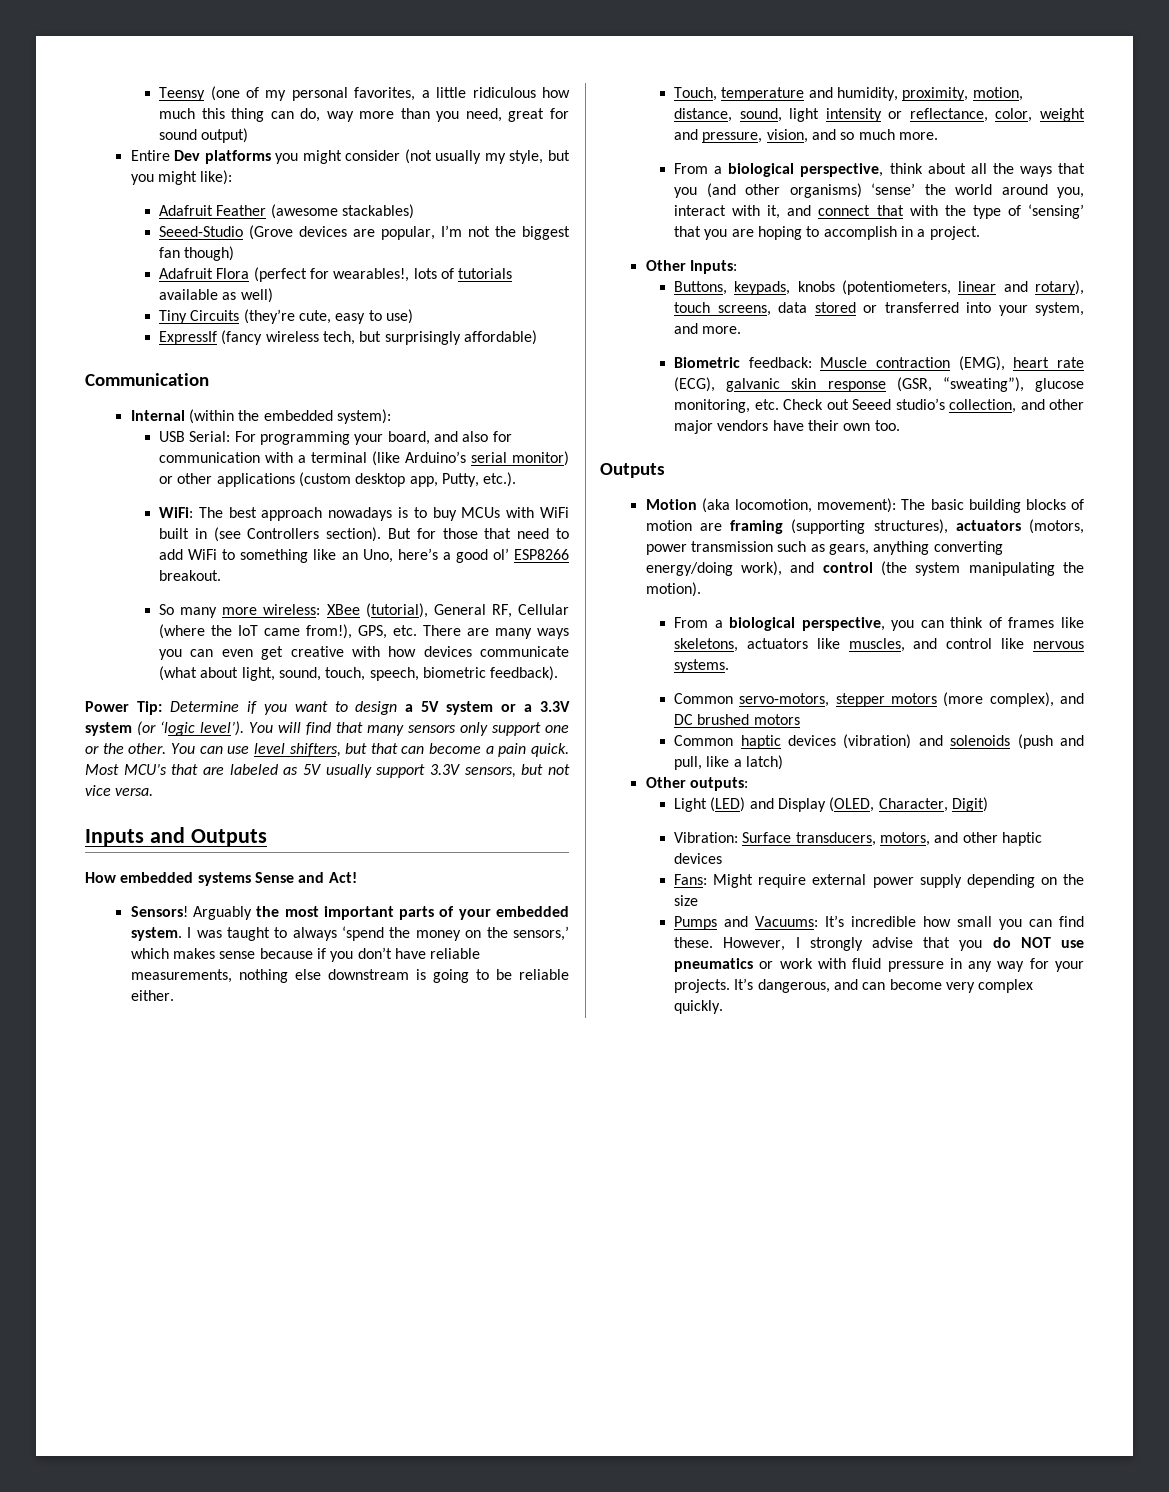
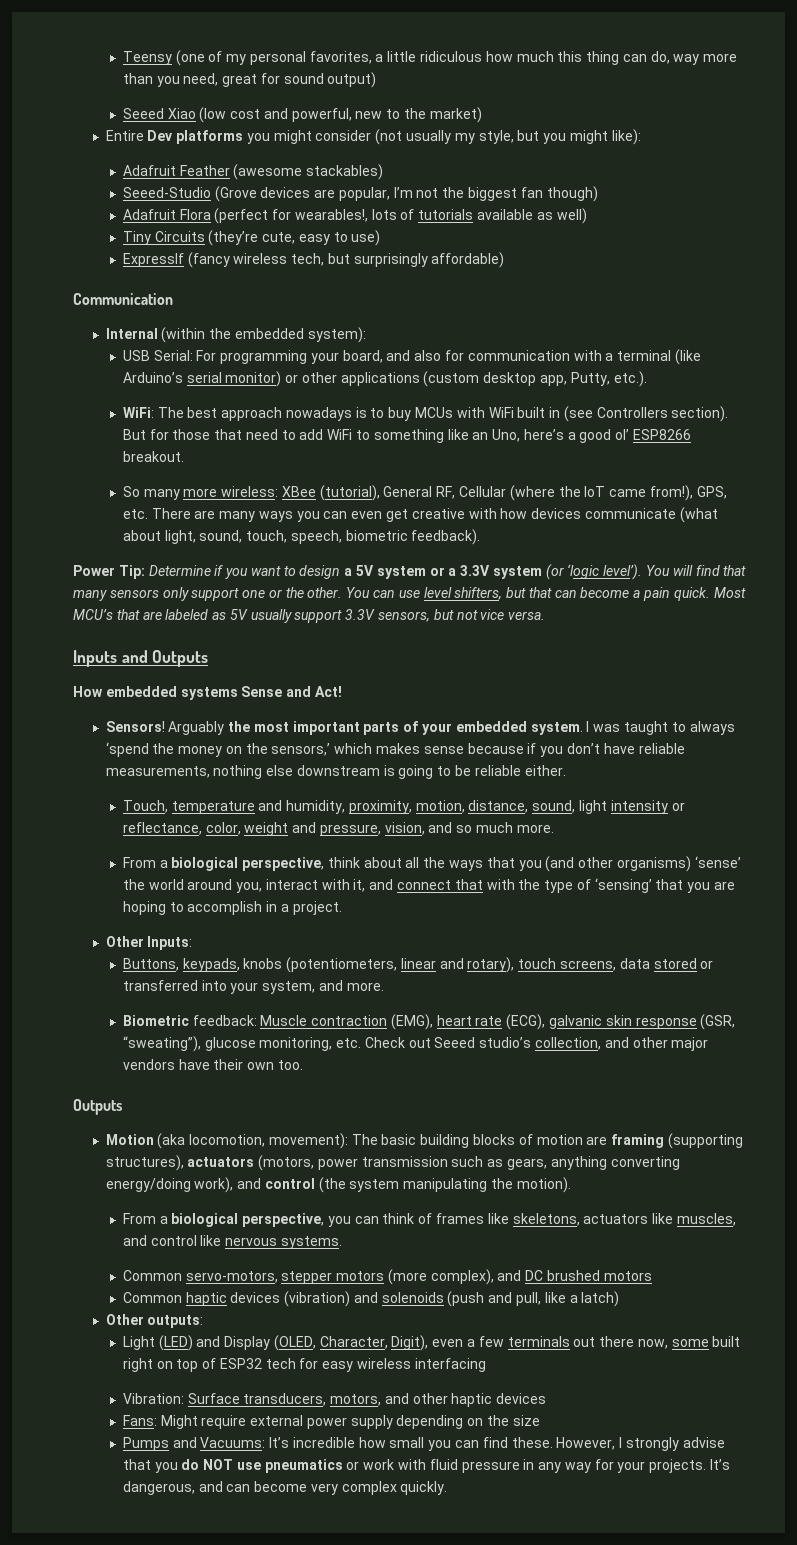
+ Seeed Xiao (low cost and powerful, new to the market)
- Light (LED) and Display (OLED, Character, Digit)
+ Light (LED) and Display (OLED, Character, Digit), even a few terminals out there now, some built right on top of ESP32 tech for easy wireless interfacing

